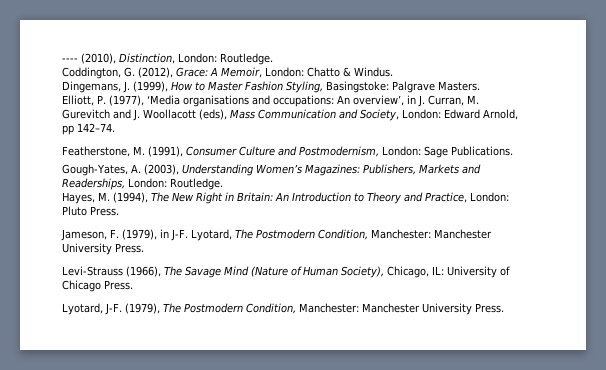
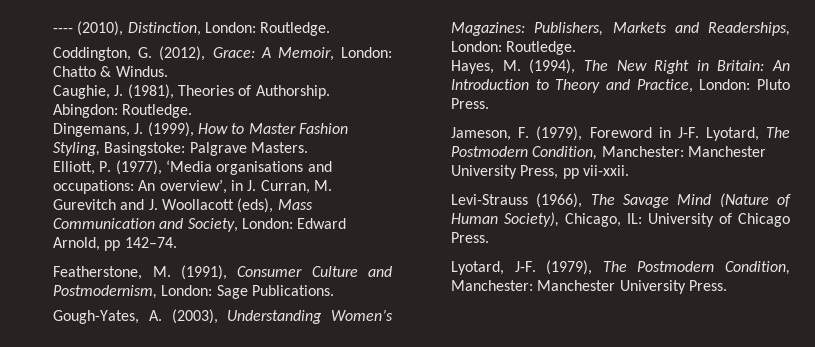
+ Caughie, J. (1981), Theories of Authorship. Abingdon: Routledge.
- Jameson, F. (1979), in J-F. Lyotard, The Postmodern Condition, Manchester: Manchester University Press.
+ Jameson, F. (1979), Foreword in J-F. Lyotard, The Postmodern Condition, Manchester: Manchester University Press, pp vii-xxii.

